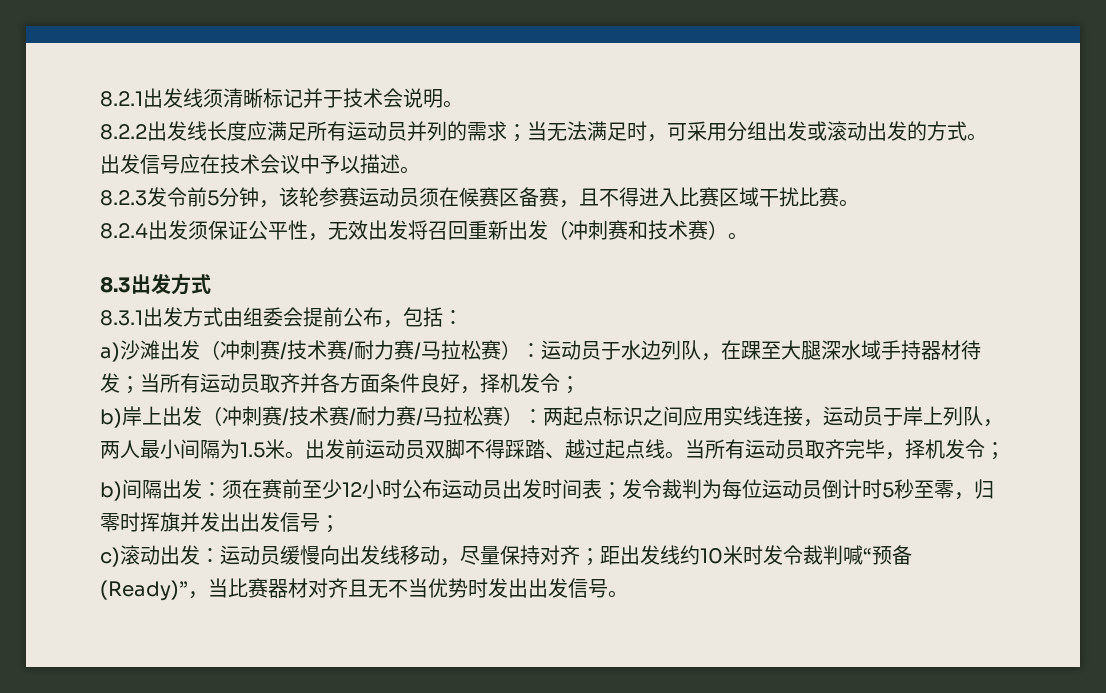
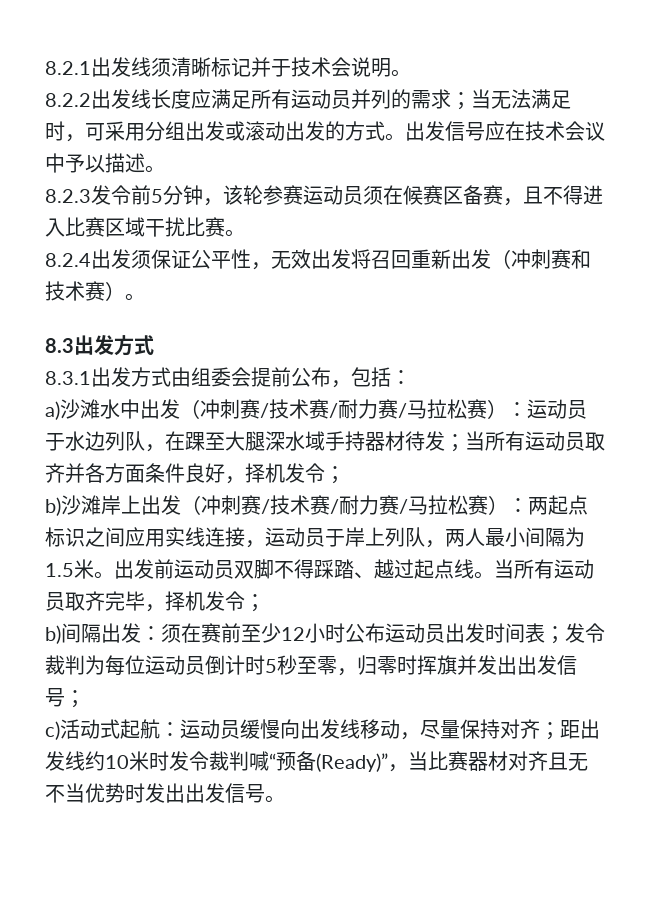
- a)沙滩出发（冲刺赛/技术赛/耐力赛/马拉松赛）：运动员于水边列队，在踝至大腿深水域手持器材待发；当所有运动员取齐并各方面条件良好，择机发令；
+ a)沙滩水中出发（冲刺赛/技术赛/耐力赛/马拉松赛）：运动员于水边列队，在踝至大腿深水域手持器材待发；当所有运动员取齐并各方面条件良好，择机发令；
- b)岸上出发（冲刺赛/技术赛/耐力赛/马拉松赛）：两起点标识之间应用实线连接，运动员于岸上列队，两人最小间隔为1.5米。
+ b)沙滩岸上出发（冲刺赛/技术赛/耐力赛/马拉松赛）：两起点标识之间应用实线连接，运动员于岸上列队，两人最小间隔为1.5米。
- c)滚动出发：运动员缓慢向出发线移动，尽量保持对齐；距出发线约10米时发令裁判喊“预备(Ready)”，当比赛器材对齐且无不当优势时发出出发信号。
+ c)活动式起航：运动员缓慢向出发线移动，尽量保持对齐；距出发线约10米时发令裁判喊“预备(Ready)”，当比赛器材对齐且无不当优势时发出出发信号。

